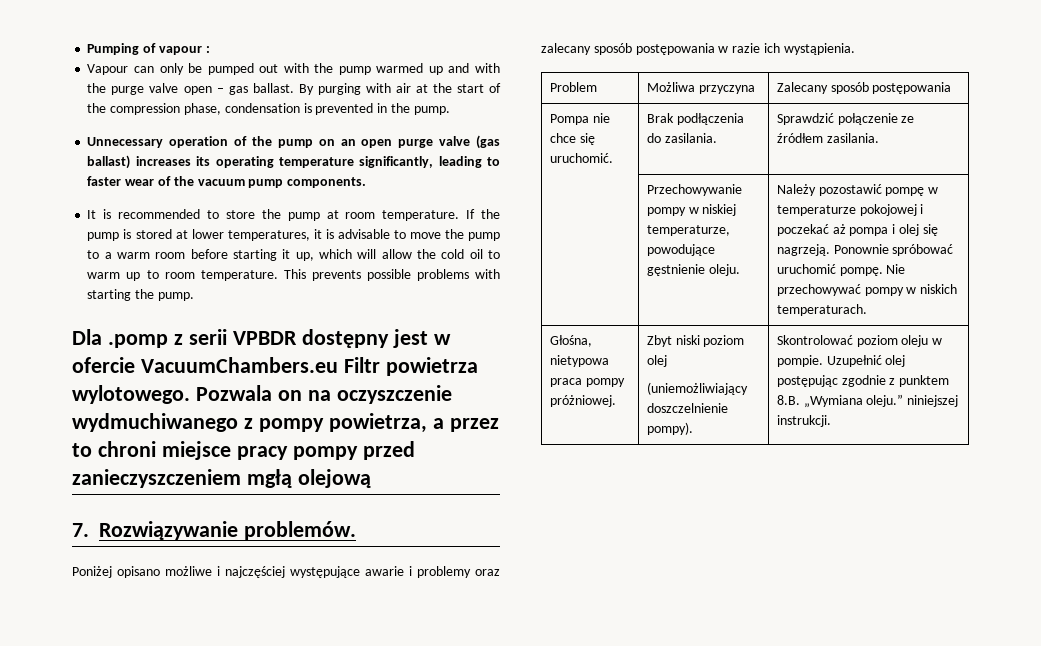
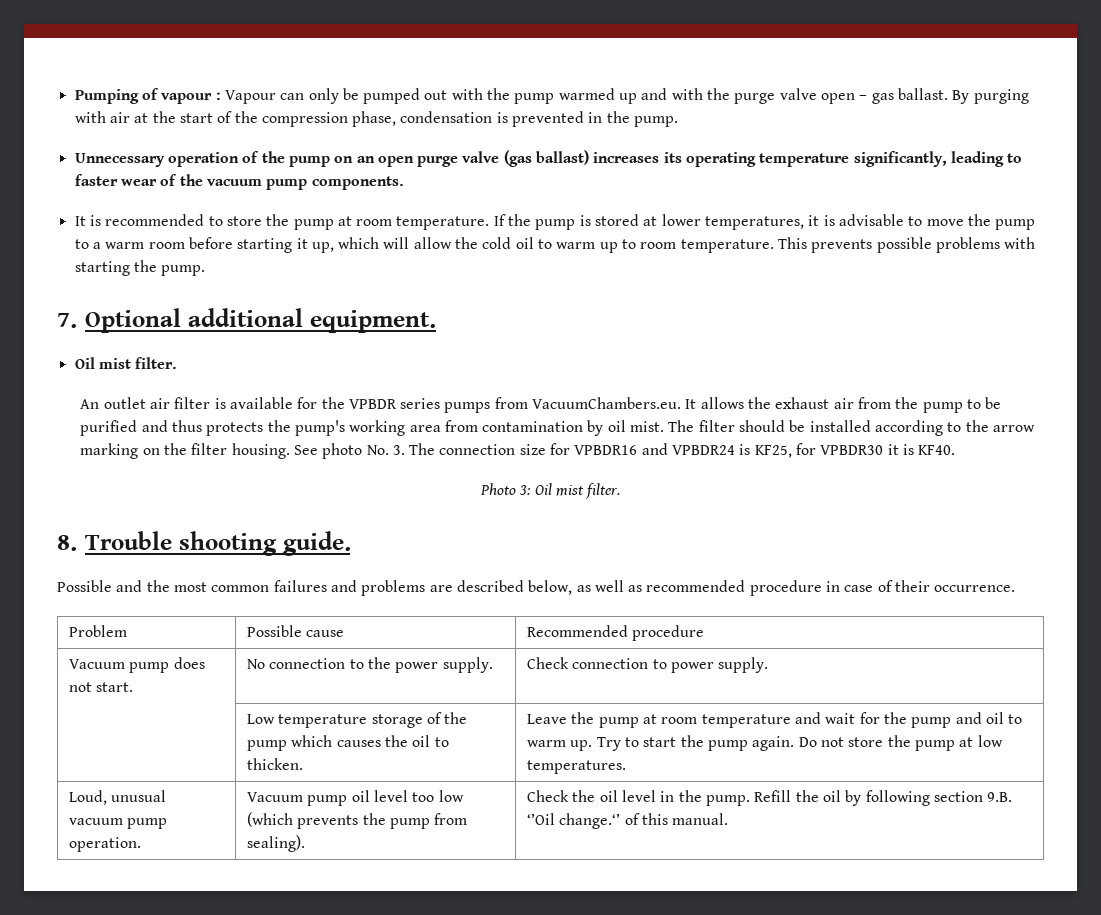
- Pumping of vapour :
- Vapour can only be pumped out with the pump warmed up and with the purge valve open – gas ballast.
+ Pumping of vapour : Vapour can only be pumped out with the pump warmed up and with the purge valve open – gas ballast.
- Dla .pomp z serii VPBDR dostępny jest w ofercie VacuumChambers.eu Filtr powietrza wylotowego. Pozwala on na oczyszczenie wydmuchiwanego z pompy powietrza, a przez to chroni miejsce pracy pompy przed zanieczyszczeniem mgłą olejową
- 7. Rozwiązywanie problemów.
- Poniżej opisano możliwe i najczęściej występujące awarie i problemy oraz zalecany sposób postępowania w razie ich wystąpienia.
- Problem | Możliwa przyczyna | Zalecany sposób postępowania
- Pompa nie chce się uruchomić. | Brak podłączenia do zasilania. | Sprawdzić połączenie ze źródłem zasilania.
- | Przechowywanie pompy w niskiej temperaturze, powodujące gęstnienie oleju. | Należy pozostawić pompę w temperaturze pokojowej i poczekać aż pompa i olej się nagrzeją. Ponownie spróbować uruchomić pompę. Nie przechowywać pompy w niskich temperaturach.
- Głośna, nietypowa praca pompy próżniowej. | Zbyt niski poziom olej
- (uniemożliwiający doszczelnienie pompy). | Skontrolować poziom oleju w pompie. Uzupełnić olej postępując zgodnie z punktem 8.B. „Wymiana oleju.” niniejszej instrukcji.
+ 7. Optional additional equipment.
+ Oil mist filter.
+ An outlet air filter is available for the VPBDR series pumps from VacuumChambers.eu. It allows the exhaust air from the pump to be purified and thus protects the pump's working area from contamination by oil mist. The filter should be installed according to the arrow marking on the filter housing. See photo No. 3. The connection size for VPBDR16 and VPBDR24 is KF25, for VPBDR30 it is KF40.
+ Photo 3: Oil mist filter.
+ 8. Trouble shooting guide.
+ Possible and the most common failures and problems are described below, as well as recommended procedure in case of their occurrence.
+ Problem | Possible cause | Recommended procedure
+ Vacuum pump does not start. | No connection to the power supply. | Check connection to power supply.
+ | Low temperature storage of the pump which causes the oil to thicken. | Leave the pump at room temperature and wait for the pump and oil to warm up. Try to start the pump again. Do not store the pump at low temperatures.
+ Loud, unusual vacuum pump operation. | Vacuum pump oil level too low (which prevents the pump from sealing). | Check the oil level in the pump. Refill the oil by following section 9.B. ‘’Oil change.‘’ of this manual.

